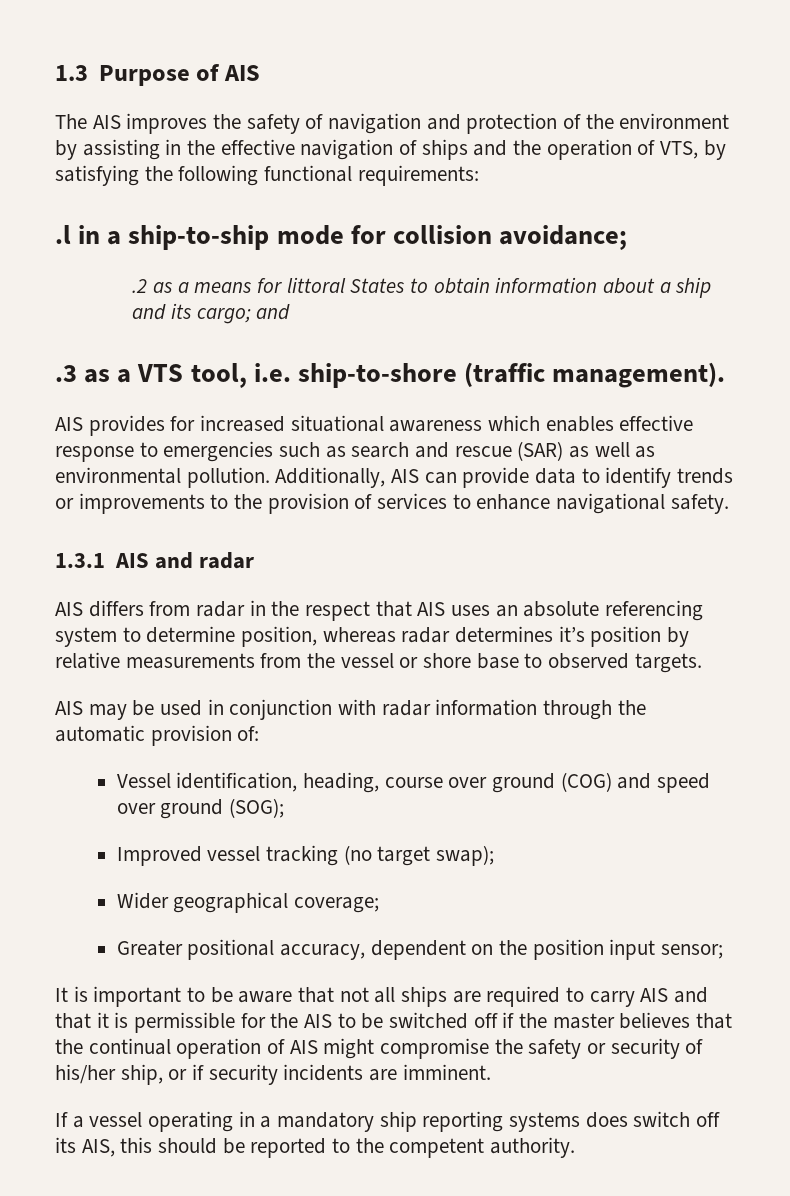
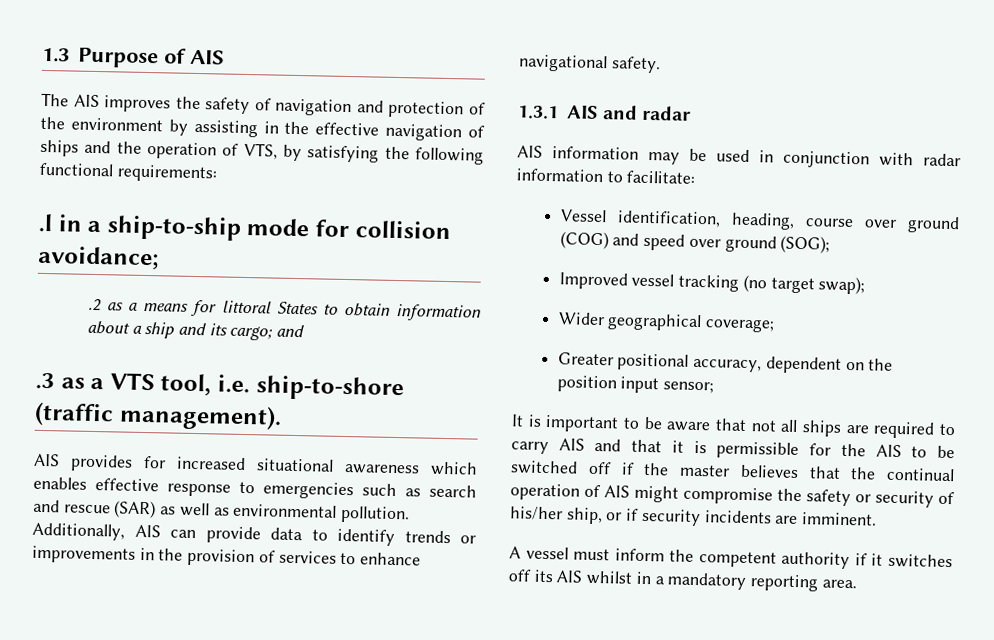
- Additionally, AIS can provide data to identify trends or improvements to the provision of services to enhance navigational safety.
+ Additionally, AIS can provide data to identify trends or improvements in the provision of services to enhance navigational safety.
- AIS differs from radar in the respect that AIS uses an absolute referencing system to determine position, whereas radar determines it’s position by relative measurements from the vessel or shore base to observed targets.
- AIS may be used in conjunction with radar information through the automatic provision of:
+ AIS information may be used in conjunction with radar information to facilitate:
- If a vessel operating in a mandatory ship reporting systems does switch off its AIS, this should be reported to the competent authority.
+ A vessel must inform the competent authority if it switches off its AIS whilst in a mandatory reporting area.

